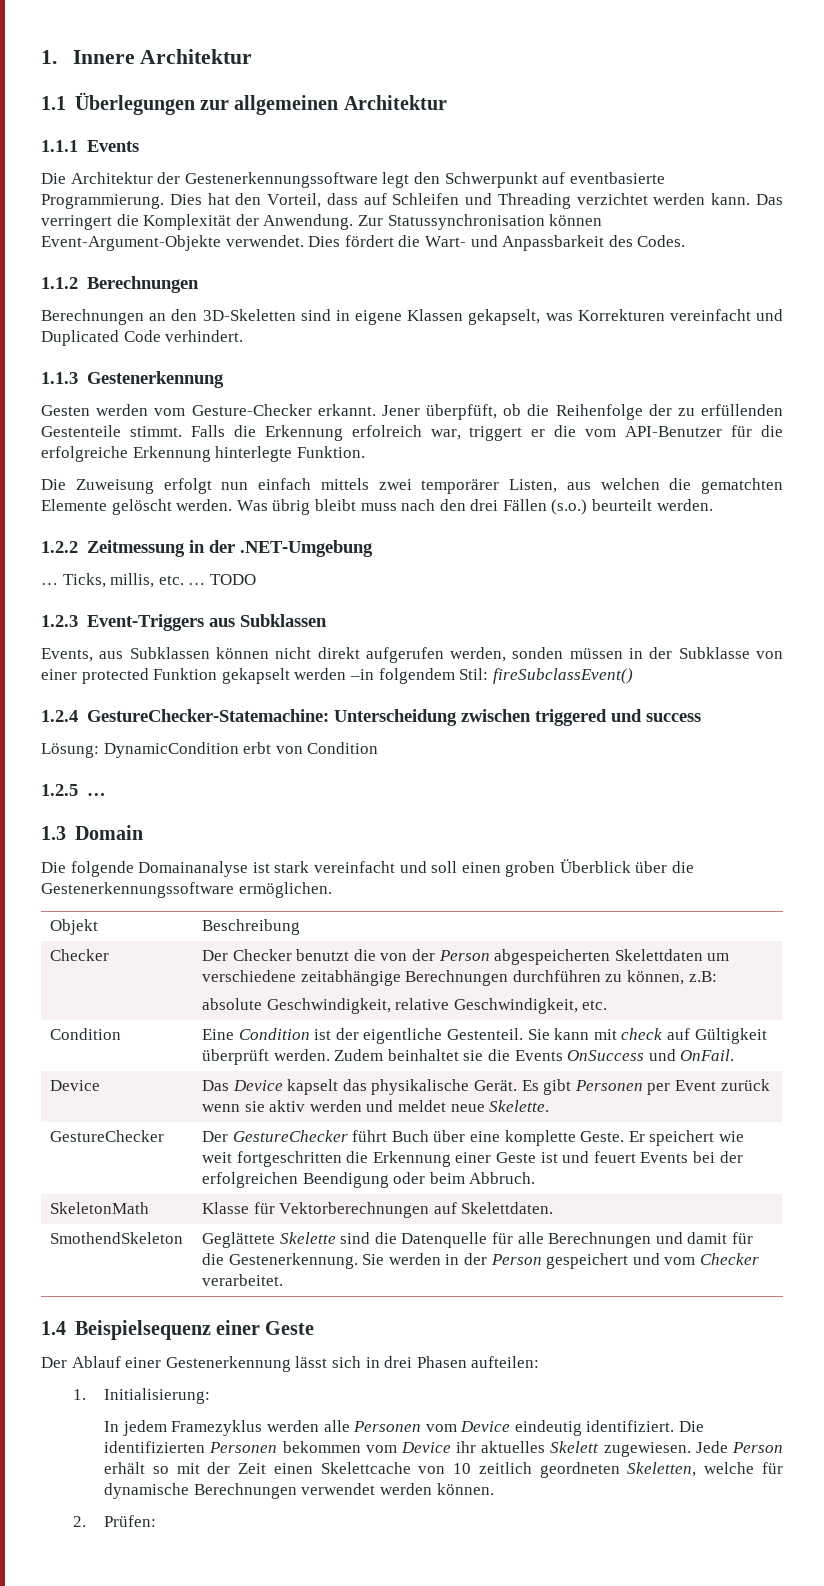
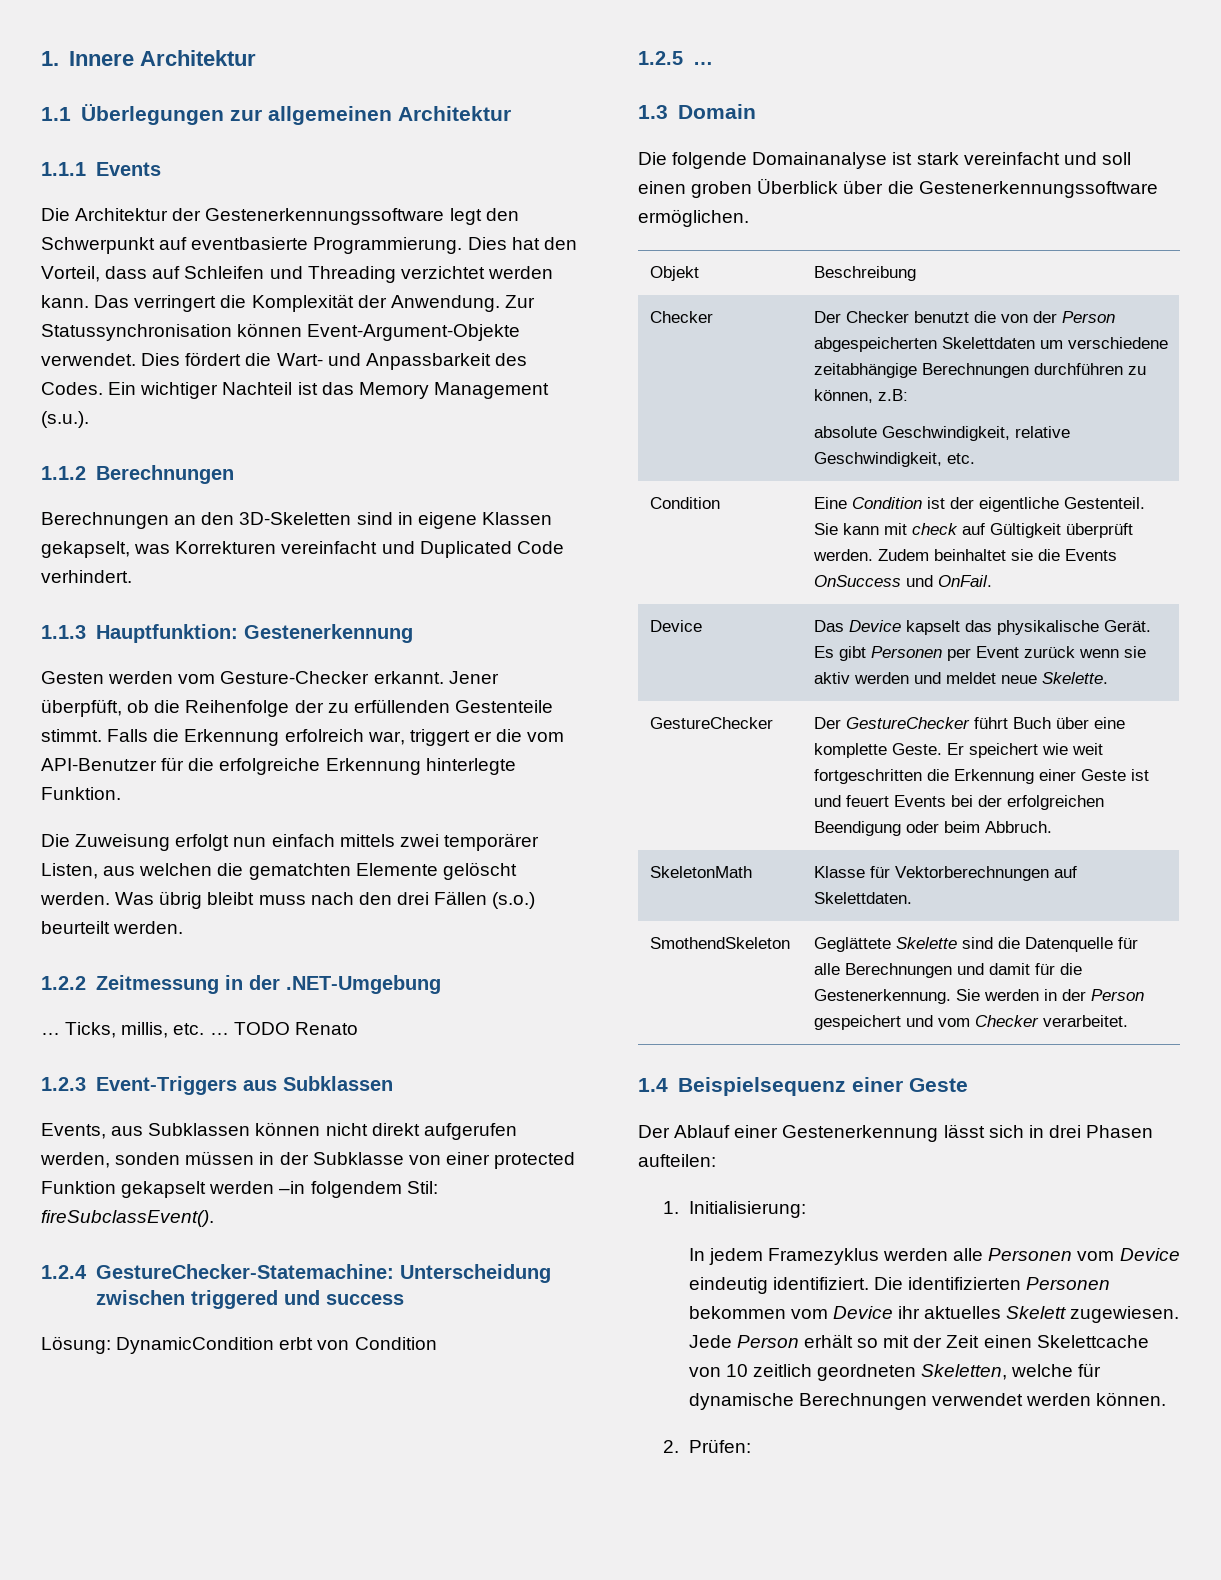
+ Ein wichtiger Nachteil ist das Memory Management (s.u.).
- 1.1.3 Gestenerkennung
+ 1.1.3 Hauptfunktion: Gestenerkennung
- TODO
+ TODO Renato
- Events, aus Subklassen können nicht direkt aufgerufen werden, sonden müssen in der Subklasse von einer protected Funktion gekapselt werden –in folgendem Stil: fireSubclassEvent()
+ Events, aus Subklassen können nicht direkt aufgerufen werden, sonden müssen in der Subklasse von einer protected Funktion gekapselt werden –in folgendem Stil: fireSubclassEvent().

